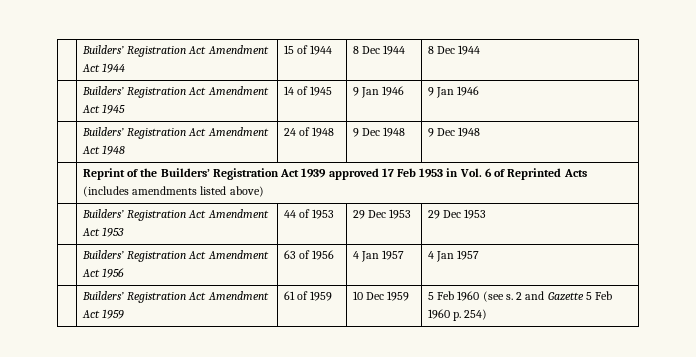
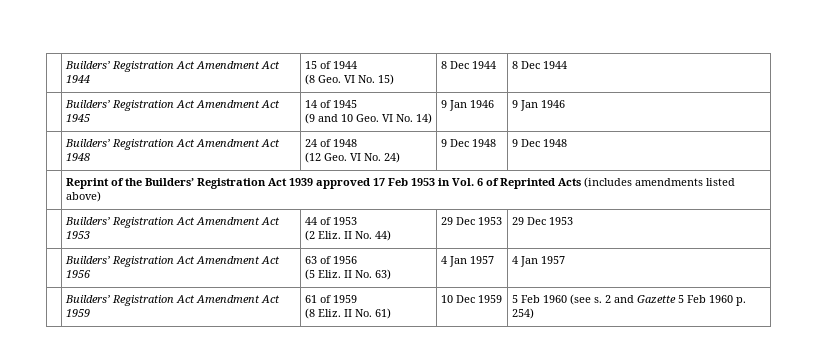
- | Builders’ Registration Act Amendment Act 1944 | 15 of 1944 | 8 Dec 1944 | 8 Dec 1944
+ | Builders’ Registration Act Amendment Act 1944 | 15 of 1944
+ (8 Geo. VI No. 15) | 8 Dec 1944 | 8 Dec 1944
- | Builders’ Registration Act Amendment Act 1945 | 14 of 1945 | 9 Jan 1946 | 9 Jan 1946
+ | Builders’ Registration Act Amendment Act 1945 | 14 of 1945
+ (9 and 10 Geo. VI No. 14) | 9 Jan 1946 | 9 Jan 1946
- | Builders’ Registration Act Amendment Act 1948 | 24 of 1948 | 9 Dec 1948 | 9 Dec 1948
+ | Builders’ Registration Act Amendment Act 1948 | 24 of 1948
+ (12 Geo. VI No. 24) | 9 Dec 1948 | 9 Dec 1948
- | Builders’ Registration Act Amendment Act 1953 | 44 of 1953 | 29 Dec 1953 | 29 Dec 1953
+ | Builders’ Registration Act Amendment Act 1953 | 44 of 1953
+ (2 Eliz. II No. 44) | 29 Dec 1953 | 29 Dec 1953
- | Builders’ Registration Act Amendment Act 1956 | 63 of 1956 | 4 Jan 1957 | 4 Jan 1957
+ | Builders’ Registration Act Amendment Act 1956 | 63 of 1956
+ (5 Eliz. II No. 63) | 4 Jan 1957 | 4 Jan 1957
- | Builders’ Registration Act Amendment Act 1959 | 61 of 1959 | 10 Dec 1959 | 5 Feb 1960 (see s. 2 and Gazette 5 Feb 1960 p. 254)
+ | Builders’ Registration Act Amendment Act 1959 | 61 of 1959
+ (8 Eliz. II No. 61) | 10 Dec 1959 | 5 Feb 1960 (see s. 2 and Gazette 5 Feb 1960 p. 254)

